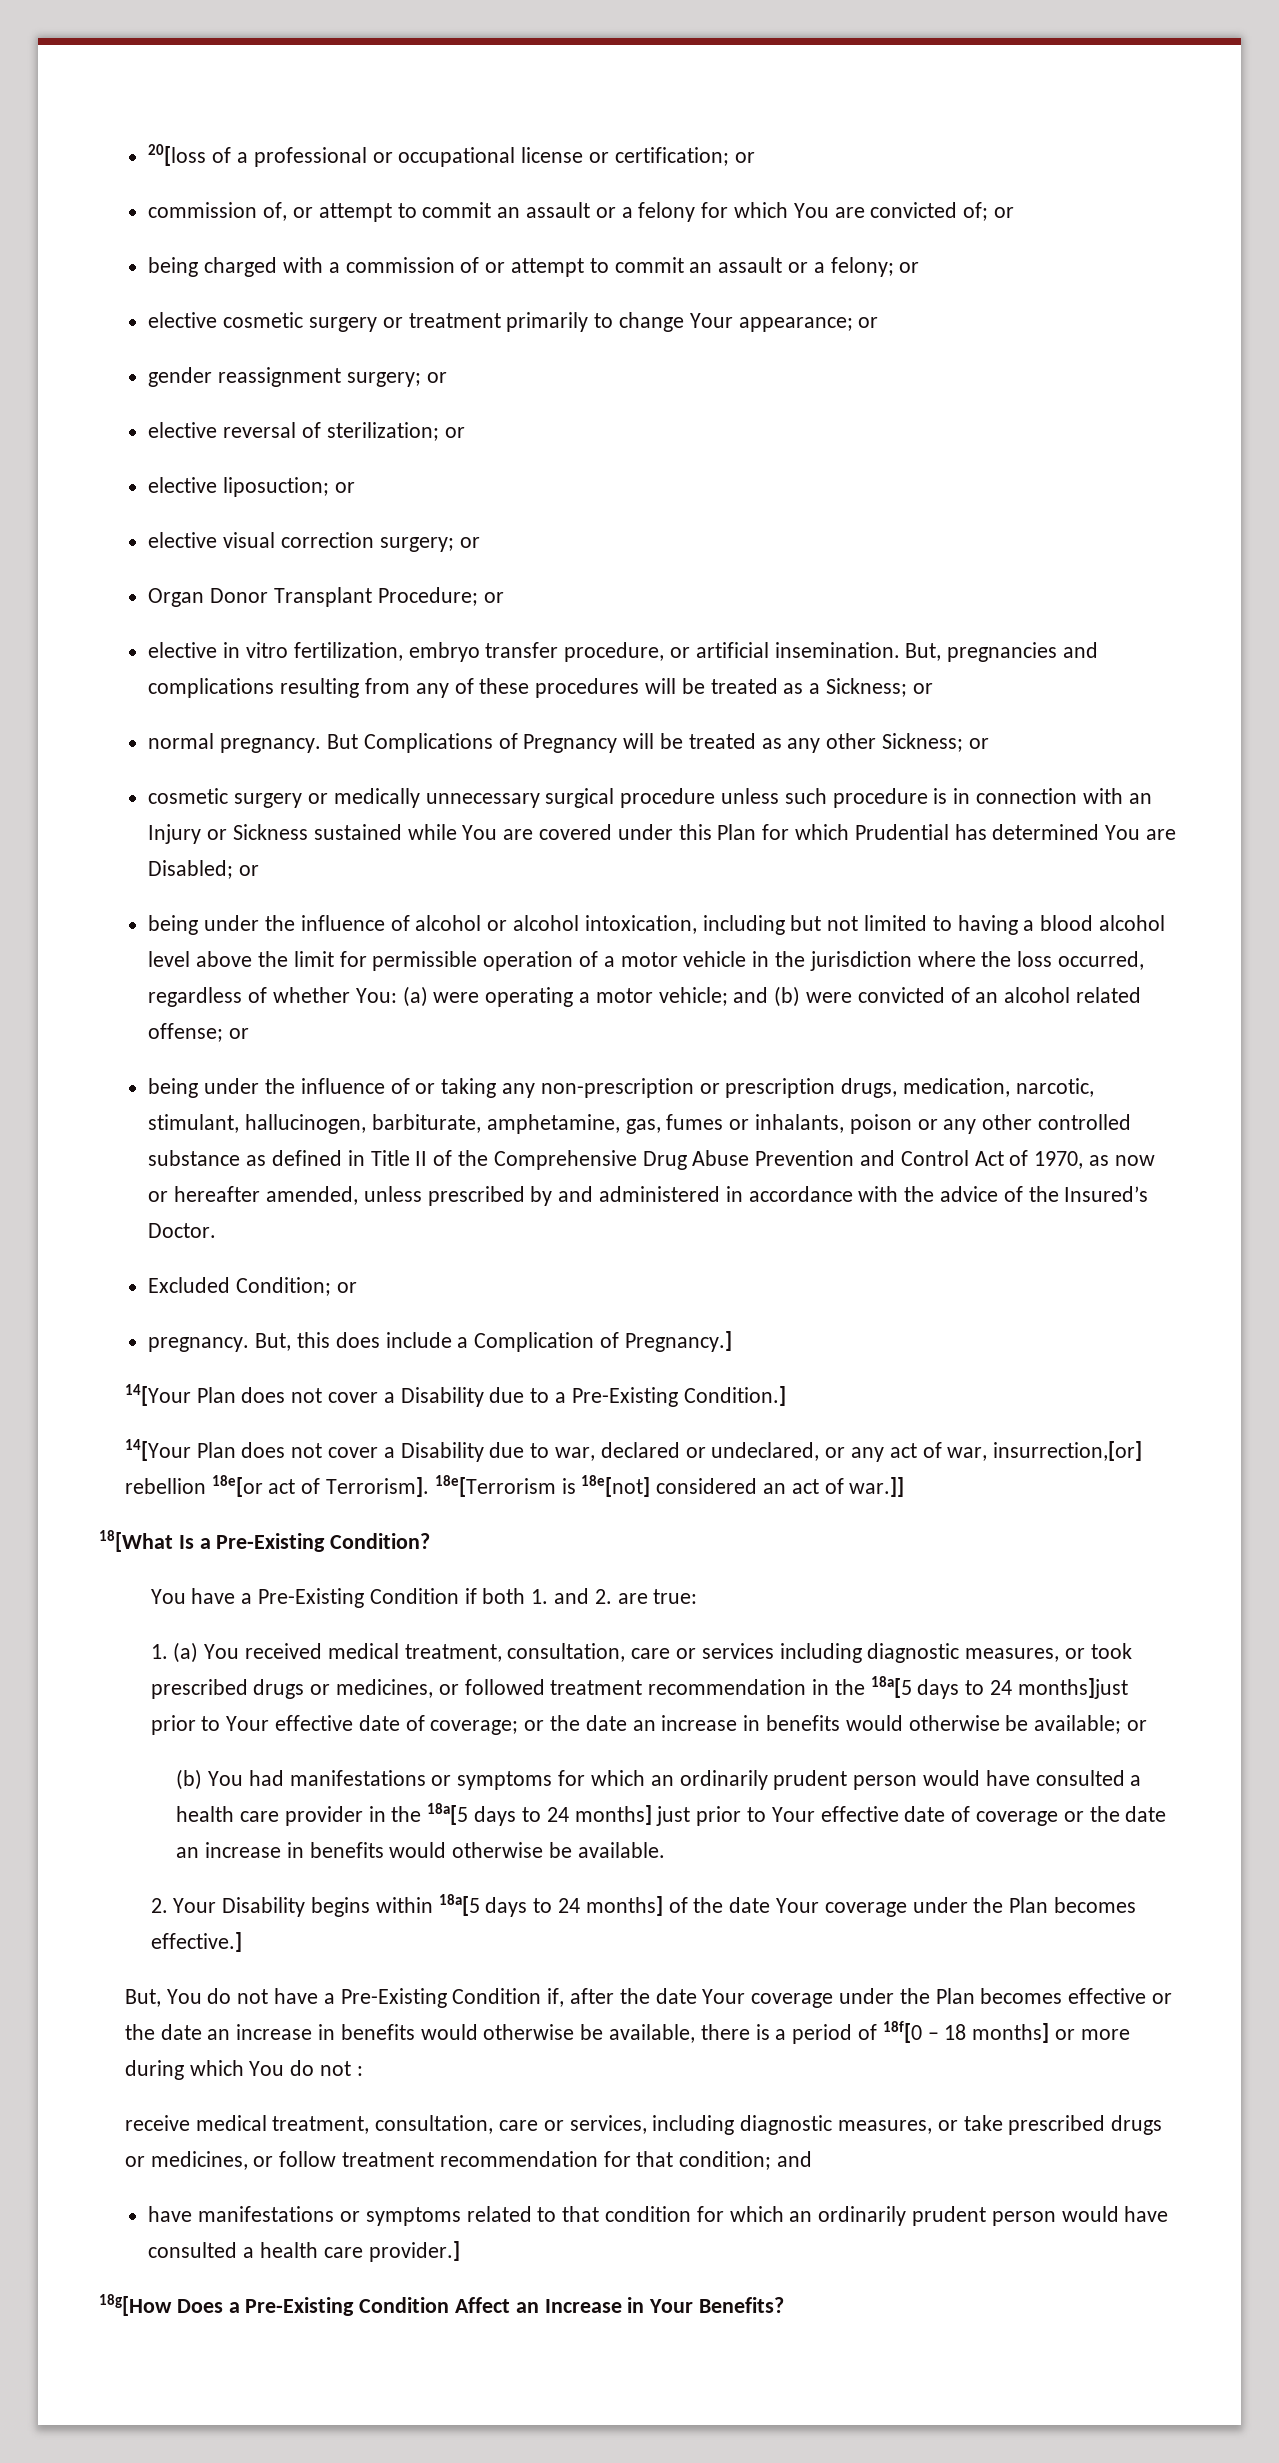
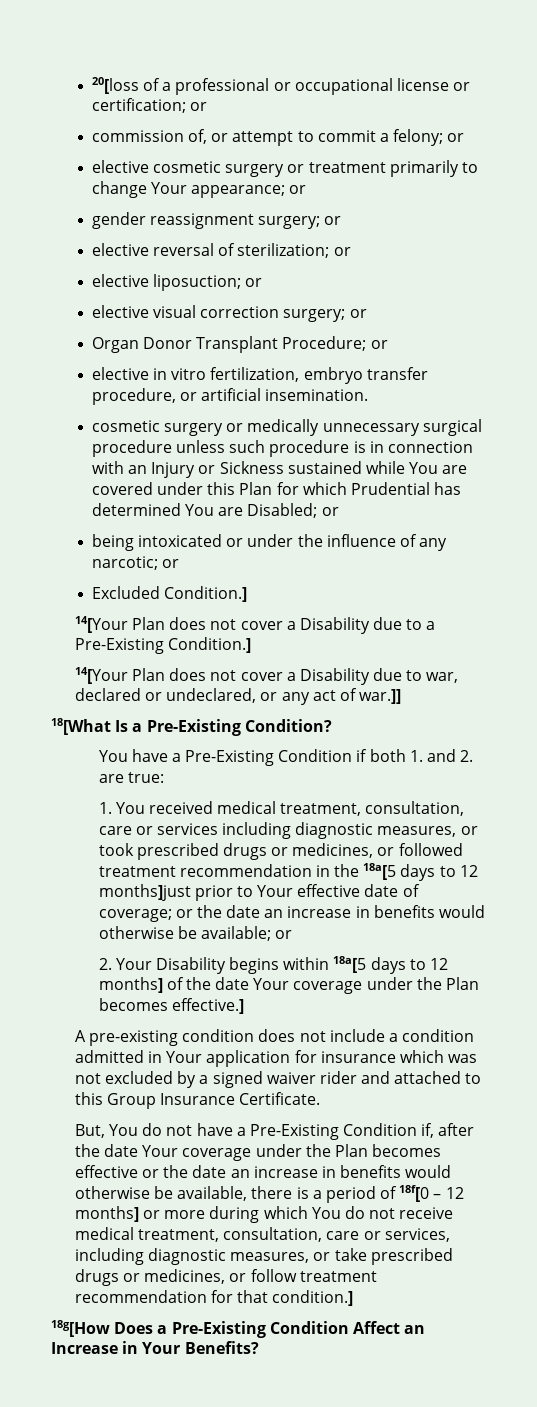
- commission of, or attempt to commit an assault or a felony for which You are convicted of; or
- being charged with a commission of or attempt to commit an assault or a felony; or
+ commission of, or attempt to commit a felony; or
- But, pregnancies and complications resulting from any of these procedures will be treated as a Sickness; or
- normal pregnancy. But Complications of Pregnancy will be treated as any other Sickness; or
- being under the influence of alcohol or alcohol intoxication, including but not limited to having a blood alcohol level above the limit for permissible operation of a motor vehicle in the jurisdiction where the loss occurred, regardless of whether You: (a) were operating a motor vehicle; and (b) were convicted of an alcohol related offense; or
- being under the influence of or taking any non-prescription or prescription drugs, medication, narcotic, stimulant, hallucinogen, barbiturate, amphetamine, gas, fumes or inhalants, poison or any other controlled substance as defined in Title II of the Comprehensive Drug Abuse Prevention and Control Act of 1970, as now or hereafter amended, unless prescribed by and administered in accordance with the advice of the Insured’s Doctor.
- Excluded Condition; or
- pregnancy. But, this does include a Complication of Pregnancy.]
+ being intoxicated or under the influence of any narcotic; or
+ Excluded Condition.]
- 14[Your Plan does not cover a Disability due to war, declared or undeclared, or any act of war, insurrection,[or] rebellion 18e[or act of Terrorism]. 18e[Terrorism is 18e[not] considered an act of war.]]
+ 14[Your Plan does not cover a Disability due to war, declared or undeclared, or any act of war.]]
- 1. (a) You received medical treatment, consultation, care or services including diagnostic measures, or took prescribed drugs or medicines, or followed treatment recommendation in the 18a[5 days to 24 months]just prior to Your effective date of coverage; or the date an increase in benefits would otherwise be available; or
+ 1. You received medical treatment, consultation, care or services including diagnostic measures, or took prescribed drugs or medicines, or followed treatment recommendation in the 18a[5 days to 12 months]just prior to Your effective date of coverage; or the date an increase in benefits would otherwise be available; or
- (b) You had manifestations or symptoms for which an ordinarily prudent person would have consulted a health care provider in the 18a[5 days to 24 months] just prior to Your effective date of coverage or the date an increase in benefits would otherwise be available.
- 2. Your Disability begins within 18a[5 days to 24 months] of the date Your coverage under the Plan becomes effective.]
+ 2. Your Disability begins within 18a[5 days to 12 months] of the date Your coverage under the Plan becomes effective.]
+ A pre-existing condition does not include a condition admitted in Your application for insurance which was not excluded by a signed waiver rider and attached to this Group Insurance Certificate.
- But, You do not have a Pre-Existing Condition if, after the date Your coverage under the Plan becomes effective or the date an increase in benefits would otherwise be available, there is a period of 18f[0 – 18 months] or more during which You do not :
- receive medical treatment, consultation, care or services, including diagnostic measures, or take prescribed drugs or medicines, or follow treatment recommendation for that condition; and
- have manifestations or symptoms related to that condition for which an ordinarily prudent person would have consulted a health care provider.]
+ But, You do not have a Pre-Existing Condition if, after the date Your coverage under the Plan becomes effective or the date an increase in benefits would otherwise be available, there is a period of 18f[0 – 12 months] or more during which You do not receive medical treatment, consultation, care or services, including diagnostic measures, or take prescribed drugs or medicines, or follow treatment recommendation for that condition.]

